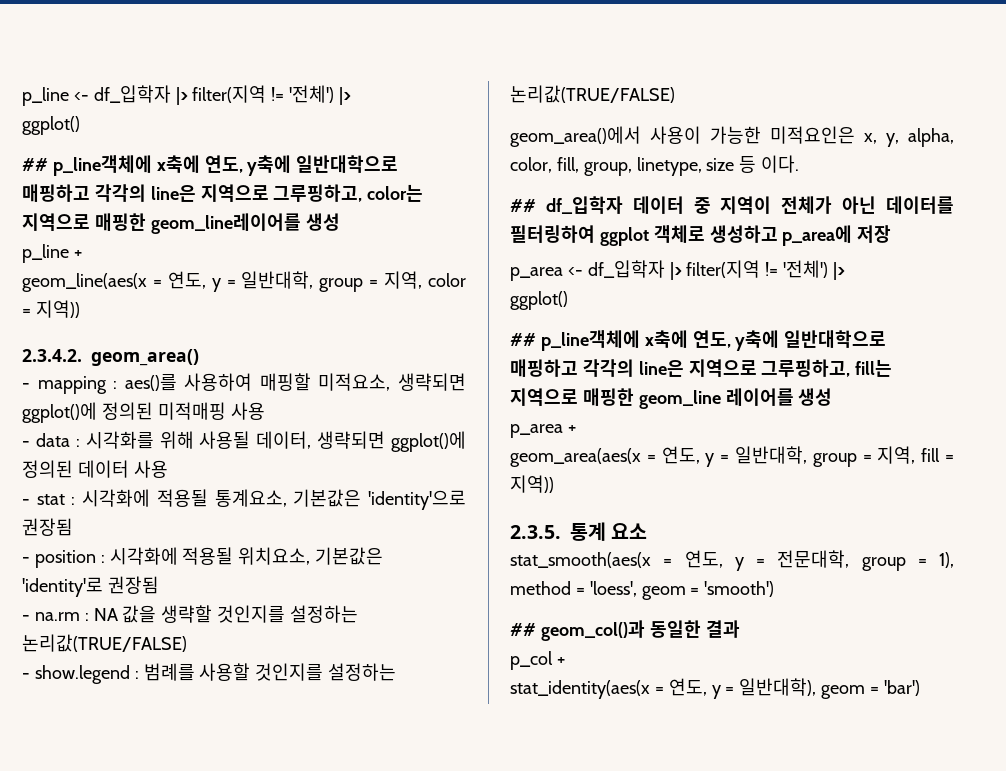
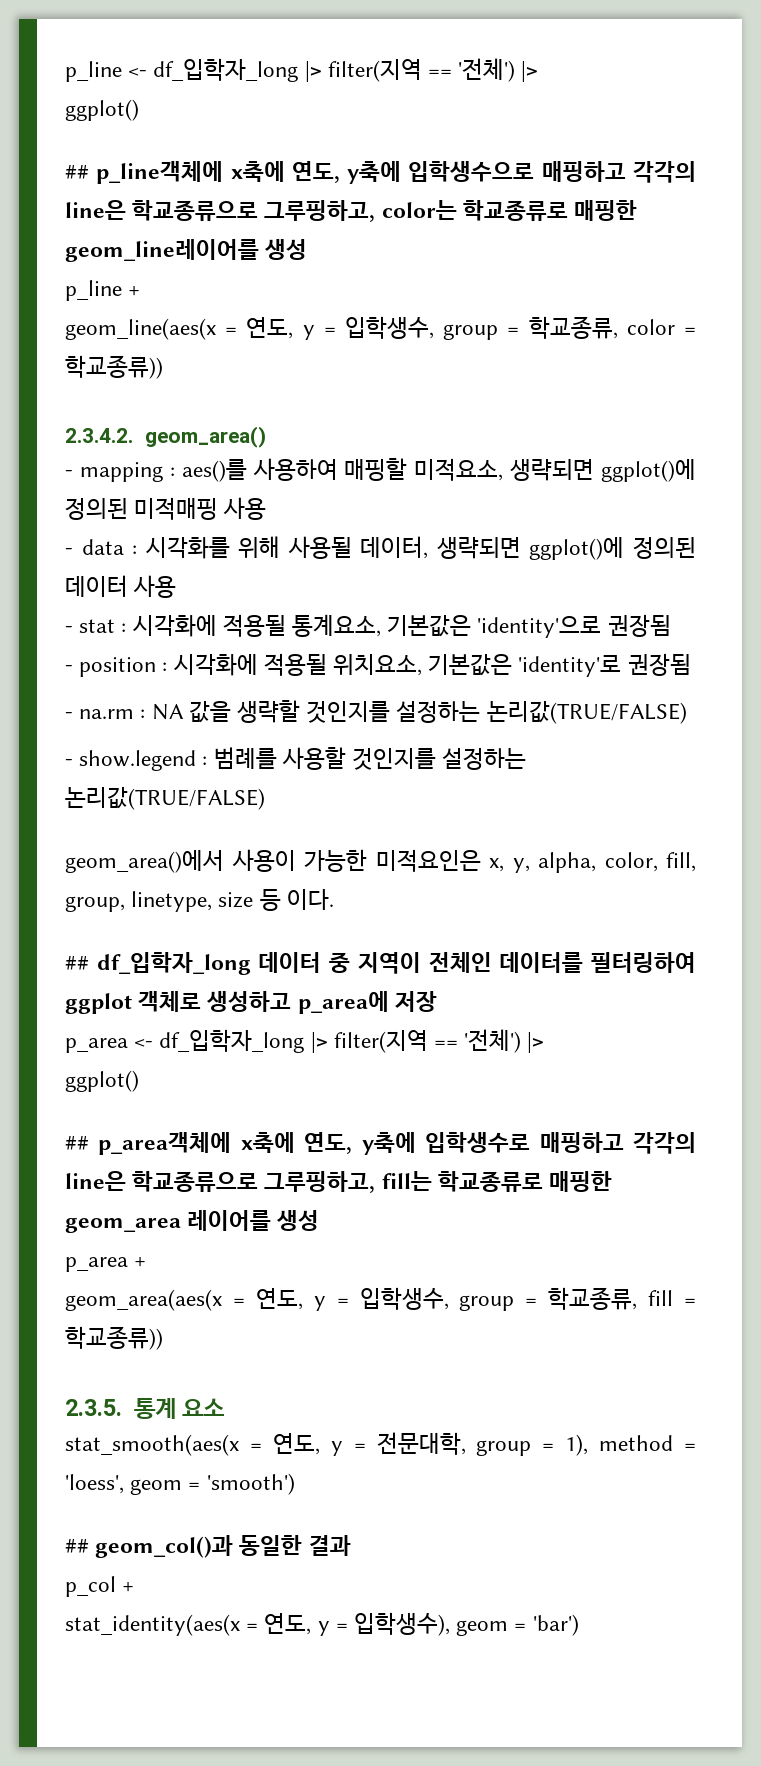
- p_line <- df_입학자 |> filter(지역 != '전체') |>
+ p_line <- df_입학자_long |> filter(지역 == '전체') |>
  ggplot()
- ## p_line객체에 x축에 연도, y축에 일반대학으로 매핑하고 각각의 line은 지역으로 그루핑하고, color는 지역으로 매핑한 geom_line레이어를 생성
+ ## p_line객체에 x축에 연도, y축에 입학생수으로 매핑하고 각각의 line은 학교종류으로 그루핑하고, color는 학교종류로 매핑한 geom_line레이어를 생성
- geom_line(aes(x = 연도, y = 일반대학, group = 지역, color = 지역))
+ geom_line(aes(x = 연도, y = 입학생수, group = 학교종류, color = 학교종류))
- ## df_입학자 데이터 중 지역이 전체가 아닌 데이터를 필터링하여 ggplot 객체로 생성하고 p_area에 저장
+ ## df_입학자_long 데이터 중 지역이 전체인 데이터를 필터링하여 ggplot 객체로 생성하고 p_area에 저장
- p_area <- df_입학자 |> filter(지역 != '전체') |>
+ p_area <- df_입학자_long |> filter(지역 == '전체') |>
  ggplot()
- ## p_line객체에 x축에 연도, y축에 일반대학으로 매핑하고 각각의 line은 지역으로 그루핑하고, fill는 지역으로 매핑한 geom_line 레이어를 생성
+ ## p_area객체에 x축에 연도, y축에 입학생수로 매핑하고 각각의 line은 학교종류으로 그루핑하고, fill는 학교종류로 매핑한 geom_area 레이어를 생성
- geom_area(aes(x = 연도, y = 일반대학, group = 지역, fill = 지역))
+ geom_area(aes(x = 연도, y = 입학생수, group = 학교종류, fill = 학교종류))
- stat_identity(aes(x = 연도, y = 일반대학), geom = 'bar')
+ stat_identity(aes(x = 연도, y = 입학생수), geom = 'bar')

